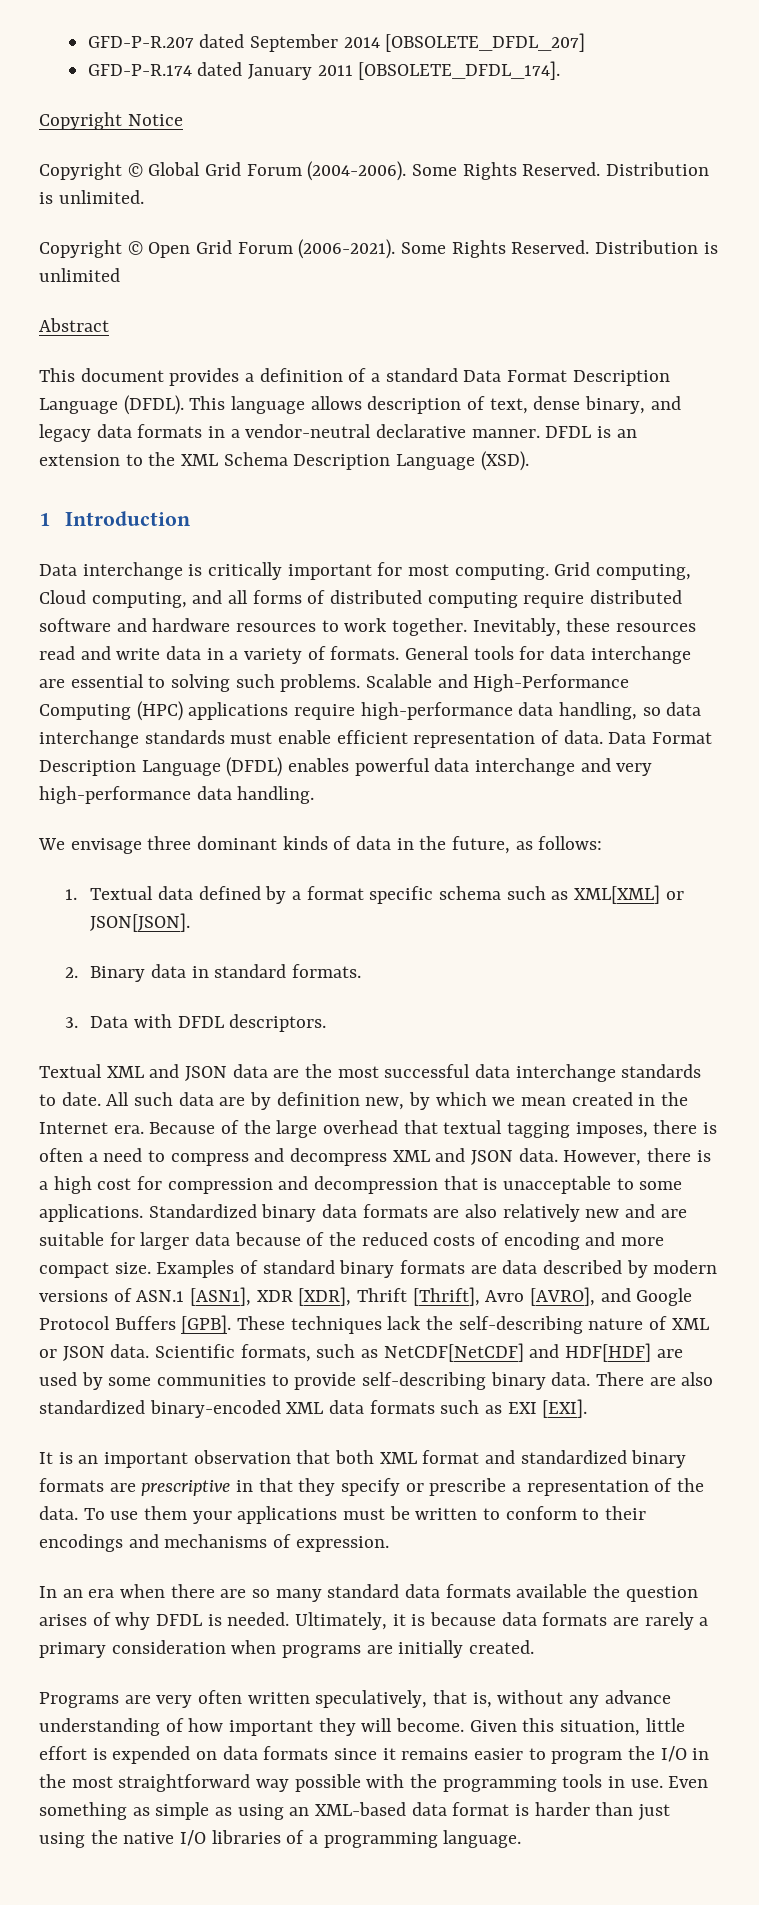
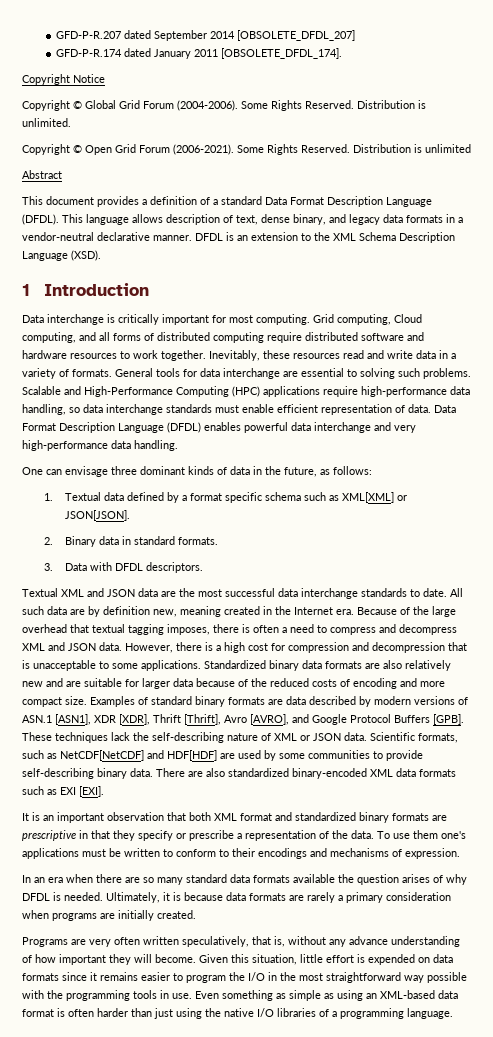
- We envisage three dominant kinds of data in the future, as follows:
+ One can envisage three dominant kinds of data in the future, as follows:
- All such data are by definition new, by which we mean created in the Internet era.
+ All such data are by definition new, meaning created in the Internet era.
- To use them your applications must be written to conform to their encodings and mechanisms of expression.
+ To use them one's applications must be written to conform to their encodings and mechanisms of expression.
- Even something as simple as using an XML-based data format is harder than just using the native I/O libraries of a programming language.
+ Even something as simple as using an XML-based data format is often harder than just using the native I/O libraries of a programming language.

